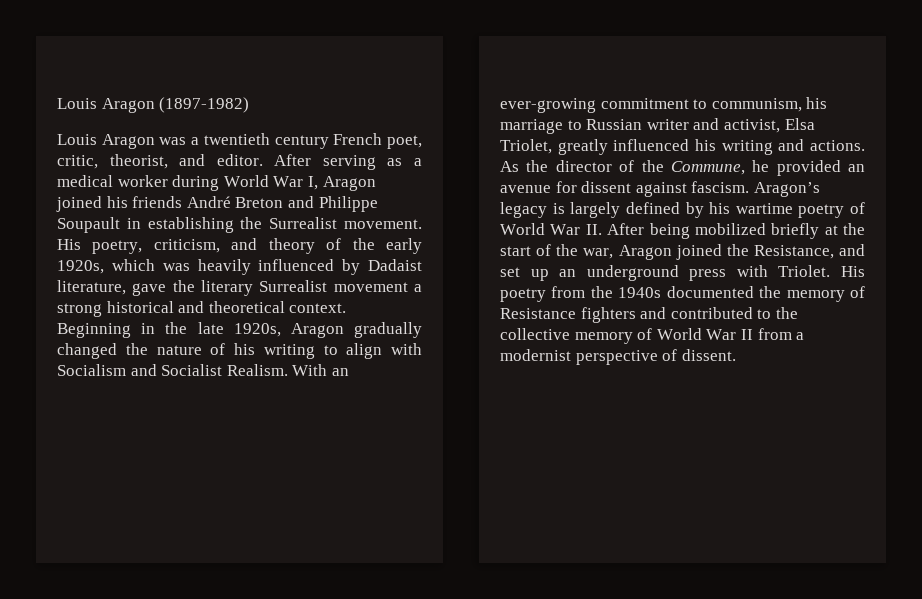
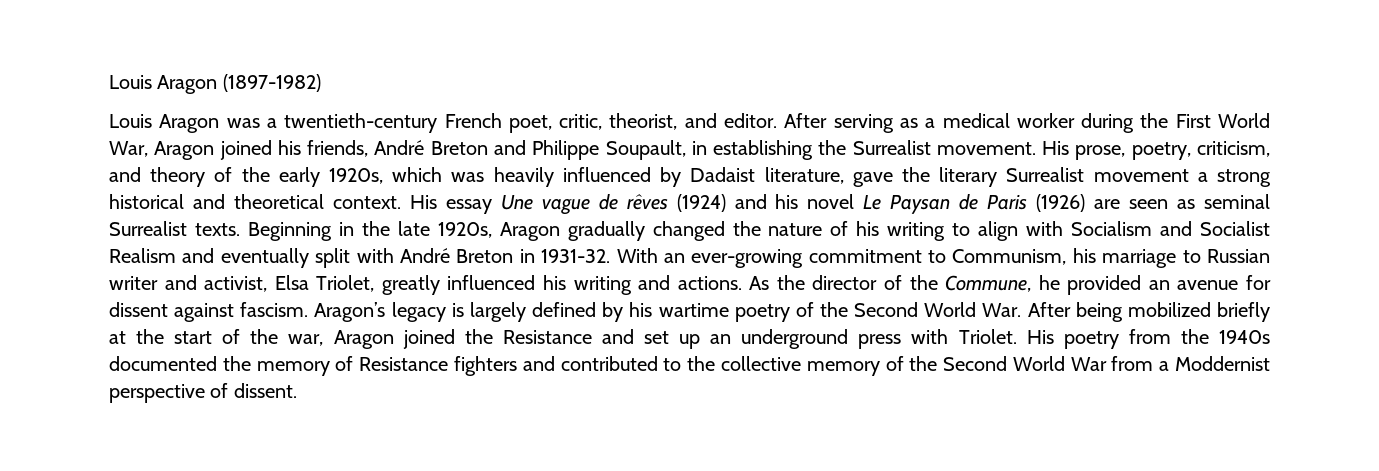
- Louis Aragon was a twentieth century French poet, critic, theorist, and editor.
+ Louis Aragon was a twentieth-century French poet, critic, theorist, and editor.
- After serving as a medical worker during World War I, Aragon joined his friends André Breton and Philippe Soupault in establishing the Surrealist movement.
+ After serving as a medical worker during the First World War, Aragon joined his friends, André Breton and Philippe Soupault, in establishing the Surrealist movement.
- His poetry, criticism, and theory of the early 1920s, which was heavily influenced by Dadaist literature, gave the literary Surrealist movement a strong historical and theoretical context.
+ His prose, poetry, criticism, and theory of the early 1920s, which was heavily influenced by Dadaist literature, gave the literary Surrealist movement a strong historical and theoretical context.
+ His essay Une vague de rêves (1924) and his novel Le Paysan de Paris (1926) are seen as seminal Surrealist texts.
- Beginning in the late 1920s, Aragon gradually changed the nature of his writing to align with Socialism and Socialist Realism.
+ Beginning in the late 1920s, Aragon gradually changed the nature of his writing to align with Socialism and Socialist Realism and eventually split with André Breton in 1931-32.
- With an ever-growing commitment to communism, his marriage to Russian writer and activist, Elsa Triolet, greatly influenced his writing and actions.
+ With an ever-growing commitment to Communism, his marriage to Russian writer and activist, Elsa Triolet, greatly influenced his writing and actions.
- Aragon’s legacy is largely defined by his wartime poetry of World War II. After being mobilized briefly at the start of the war, Aragon joined the Resistance, and set up an underground press with Triolet.
+ Aragon’s legacy is largely defined by his wartime poetry of the Second World War. After being mobilized briefly at the start of the war, Aragon joined the Resistance and set up an underground press with Triolet.
- His poetry from the 1940s documented the memory of Resistance fighters and contributed to the collective memory of World War II from a modernist perspective of dissent.
+ His poetry from the 1940s documented the memory of Resistance fighters and contributed to the collective memory of the Second World War from a Moddernist perspective of dissent.

